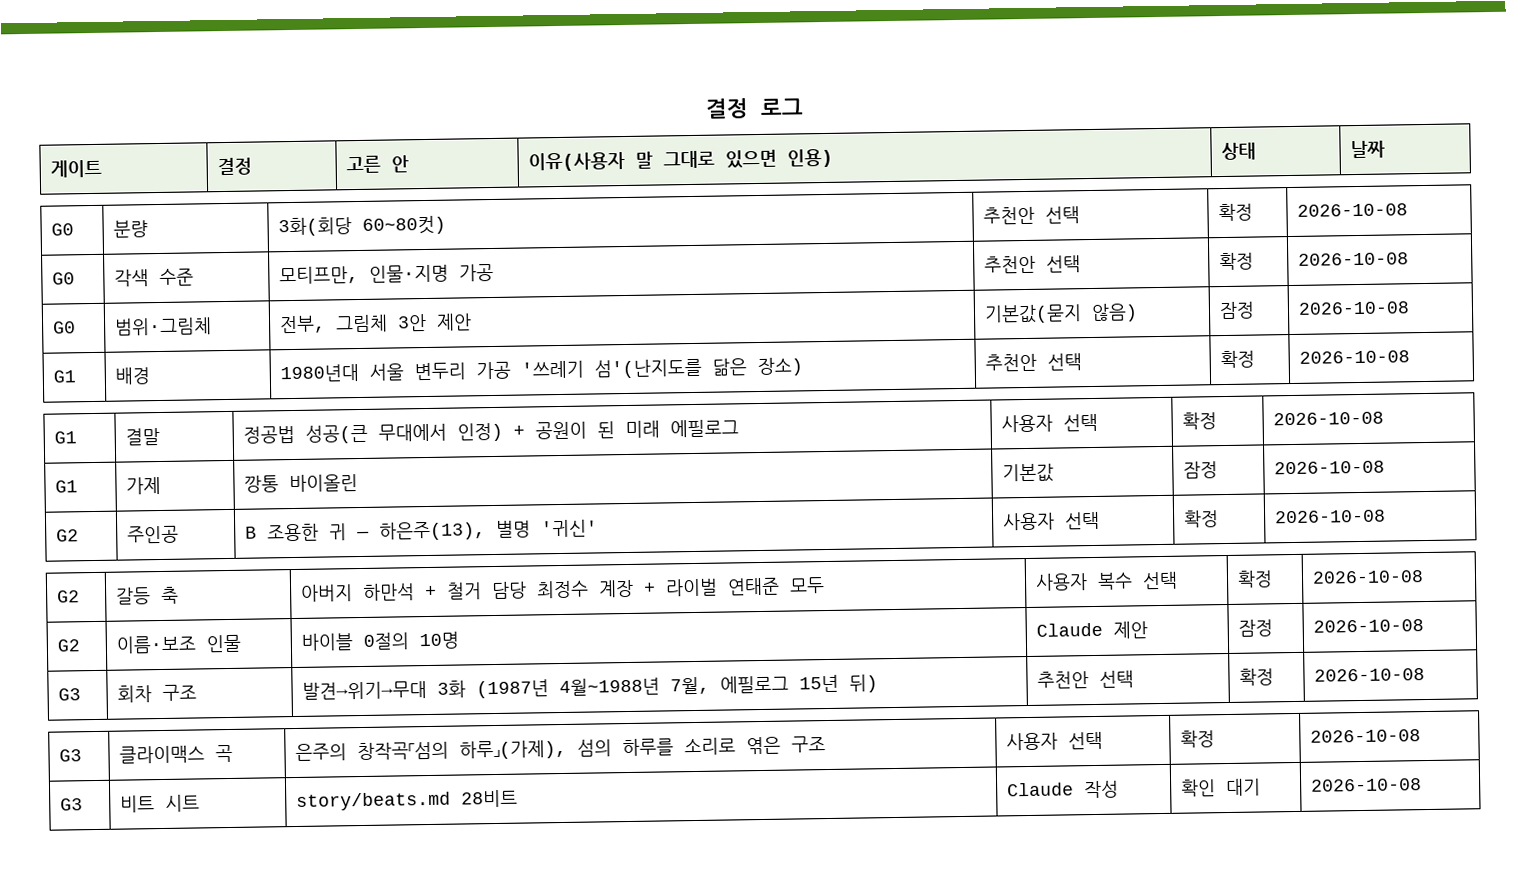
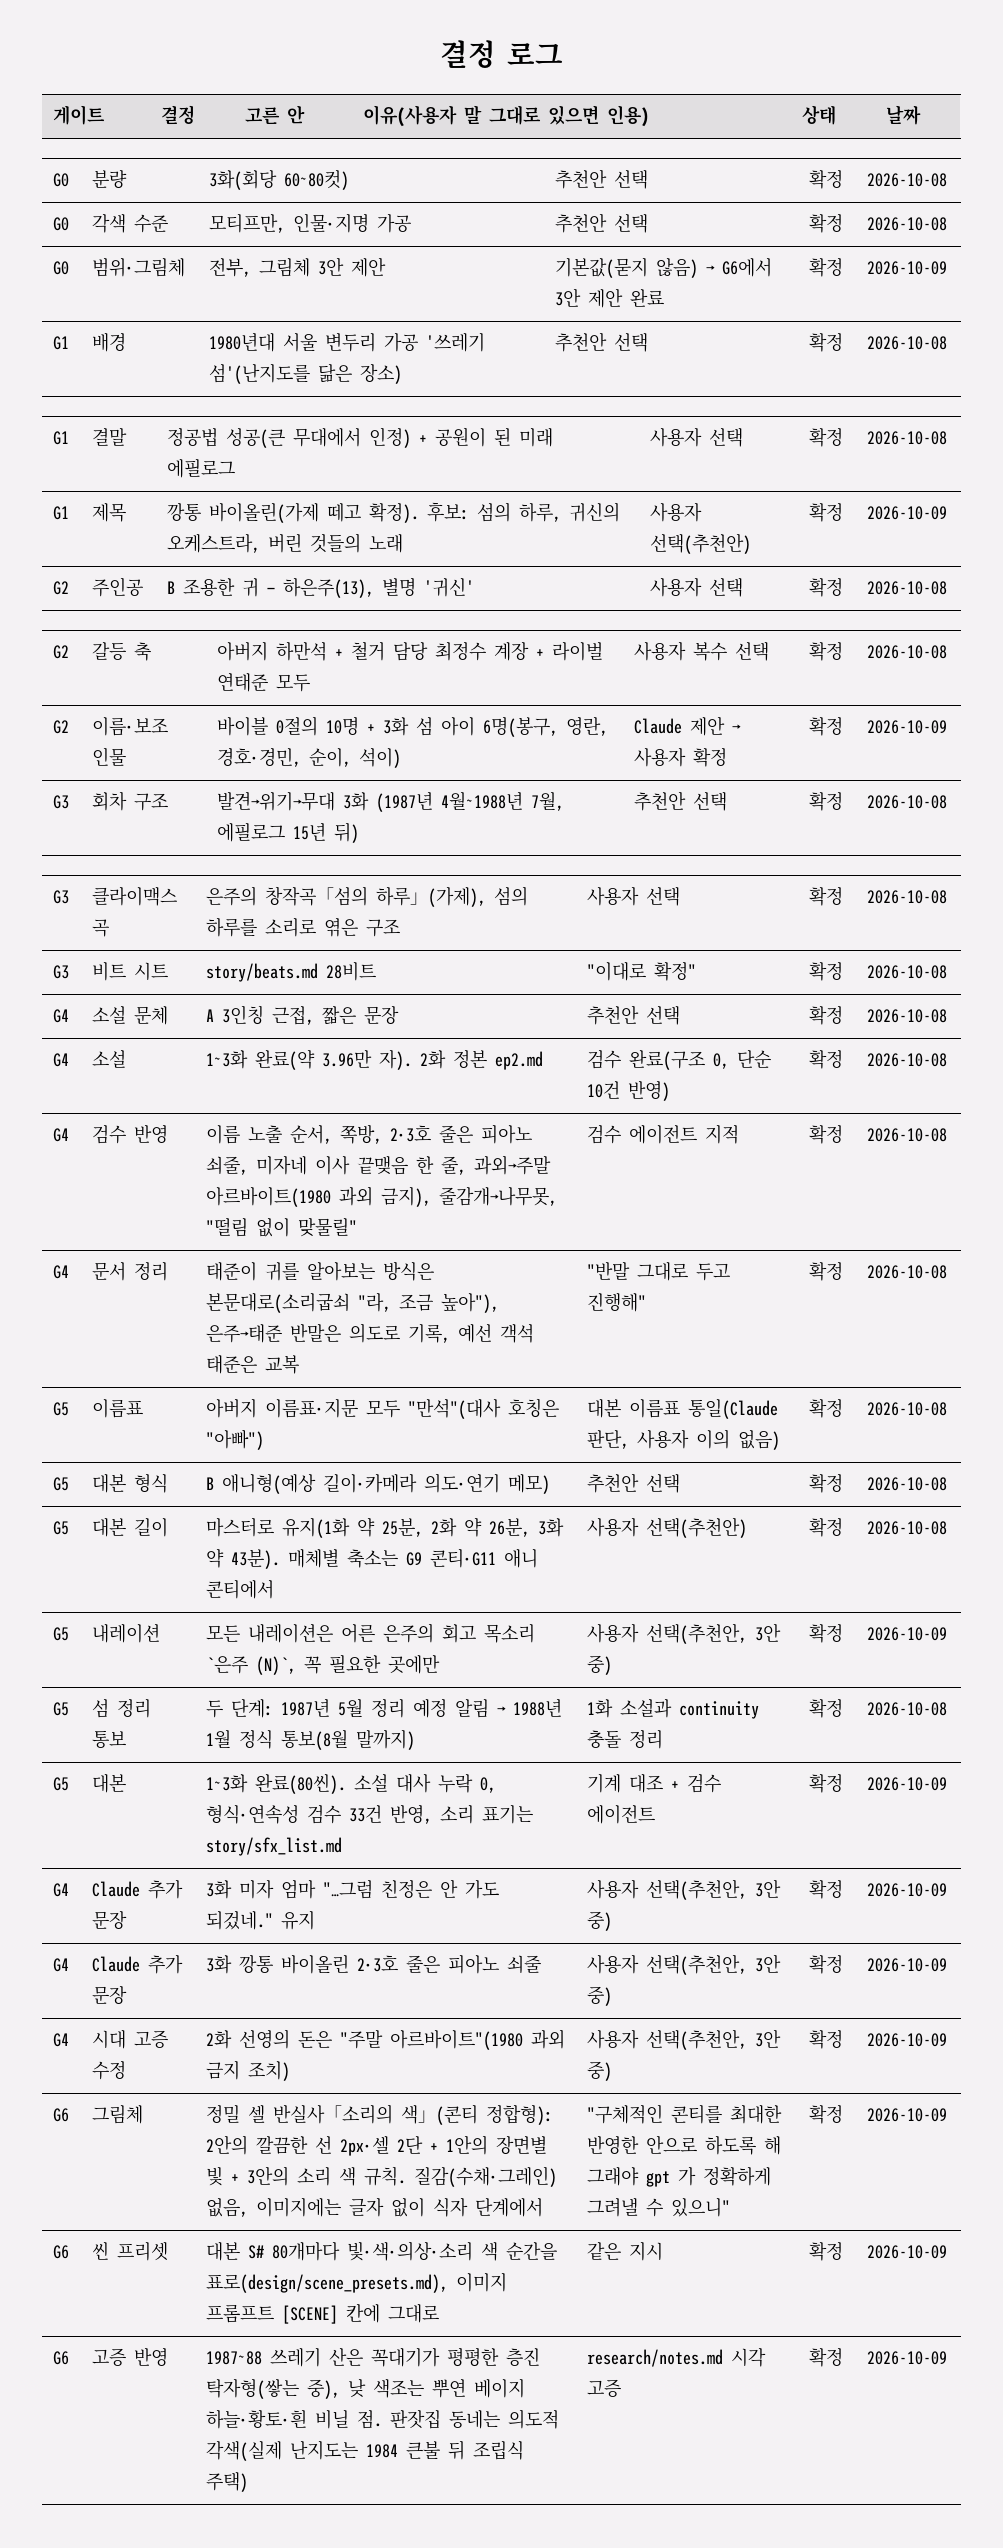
- G0 | 범위·그림체 | 전부, 그림체 3안 제안 | 기본값(묻지 않음) | 잠정 | 2026-10-08
+ G0 | 범위·그림체 | 전부, 그림체 3안 제안 | 기본값(묻지 않음) → G6에서 3안 제안 완료 | 확정 | 2026-10-09
- G1 | 가제 | 깡통 바이올린 | 기본값 | 잠정 | 2026-10-08
+ G1 | 제목 | 깡통 바이올린(가제 떼고 확정). 후보: 섬의 하루, 귀신의 오케스트라, 버린 것들의 노래 | 사용자 선택(추천안) | 확정 | 2026-10-09
- G2 | 이름·보조 인물 | 바이블 0절의 10명 | Claude 제안 | 잠정 | 2026-10-08
+ G2 | 이름·보조 인물 | 바이블 0절의 10명 + 3화 섬 아이 6명(봉구, 영란, 경호·경민, 순이, 석이) | Claude 제안 → 사용자 확정 | 확정 | 2026-10-09
- G3 | 비트 시트 | story/beats.md 28비트 | Claude 작성 | 확인 대기 | 2026-10-08
+ G3 | 비트 시트 | story/beats.md 28비트 | "이대로 확정" | 확정 | 2026-10-08
+ G4 | 소설 문체 | A 3인칭 근접, 짧은 문장 | 추천안 선택 | 확정 | 2026-10-08
+ G4 | 소설 | 1~3화 완료(약 3.96만 자). 2화 정본 ep2.md | 검수 완료(구조 0, 단순 10건 반영) | 확정 | 2026-10-08
+ G4 | 검수 반영 | 이름 노출 순서, 쪽방, 2·3호 줄은 피아노 쇠줄, 미자네 이사 끝맺음 한 줄, 과외→주말 아르바이트(1980 과외 금지), 줄감개→나무못, "떨림 없이 맞물릴" | 검수 에이전트 지적 | 확정 | 2026-10-08
+ G4 | 문서 정리 | 태준이 귀를 알아보는 방식은 본문대로(소리굽쇠 "라, 조금 높아"), 은주→태준 반말은 의도로 기록, 예선 객석 태준은 교복 | "반말 그대로 두고 진행해" | 확정 | 2026-10-08
+ G5 | 이름표 | 아버지 이름표·지문 모두 "만석"(대사 호칭은 "아빠") | 대본 이름표 통일(Claude 판단, 사용자 이의 없음) | 확정 | 2026-10-08
+ G5 | 대본 형식 | B 애니형(예상 길이·카메라 의도·연기 메모) | 추천안 선택 | 확정 | 2026-10-08
+ G5 | 대본 길이 | 마스터로 유지(1화 약 25분, 2화 약 26분, 3화 약 43분). 매체별 축소는 G9 콘티·G11 애니 콘티에서 | 사용자 선택(추천안) | 확정 | 2026-10-08
+ G5 | 내레이션 | 모든 내레이션은 어른 은주의 회고 목소리 `은주 (N)`, 꼭 필요한 곳에만 | 사용자 선택(추천안, 3안 중) | 확정 | 2026-10-09
+ G5 | 섬 정리 통보 | 두 단계: 1987년 5월 정리 예정 알림 → 1988년 1월 정식 통보(8월 말까지) | 1화 소설과 continuity 충돌 정리 | 확정 | 2026-10-08
+ G5 | 대본 | 1~3화 완료(80씬). 소설 대사 누락 0, 형식·연속성 검수 33건 반영, 소리 표기는 story/sfx_list.md | 기계 대조 + 검수 에이전트 | 확정 | 2026-10-09
+ G4 | Claude 추가 문장 | 3화 미자 엄마 "…그럼 친정은 안 가도 되겄네." 유지 | 사용자 선택(추천안, 3안 중) | 확정 | 2026-10-09
+ G4 | Claude 추가 문장 | 3화 깡통 바이올린 2·3호 줄은 피아노 쇠줄 | 사용자 선택(추천안, 3안 중) | 확정 | 2026-10-09
+ G4 | 시대 고증 수정 | 2화 선영의 돈은 "주말 아르바이트"(1980 과외 금지 조치) | 사용자 선택(추천안, 3안 중) | 확정 | 2026-10-09
+ G6 | 그림체 | 정밀 셀 반실사「소리의 색」(콘티 정합형): 2안의 깔끔한 선 2px·셀 2단 + 1안의 장면별 빛 + 3안의 소리 색 규칙. 질감(수채·그레인) 없음, 이미지에는 글자 없이 식자 단계에서 | "구체적인 콘티를 최대한 반영한 안으로 하도록 해 그래야 gpt 가 정확하게 그려낼 수 있으니" | 확정 | 2026-10-09
+ G6 | 씬 프리셋 | 대본 S# 80개마다 빛·색·의상·소리 색 순간을 표로(design/scene_presets.md), 이미지 프롬프트 [SCENE] 칸에 그대로 | 같은 지시 | 확정 | 2026-10-09
+ G6 | 고증 반영 | 1987~88 쓰레기 산은 꼭대기가 평평한 층진 탁자형(쌓는 중), 낮 색조는 뿌연 베이지 하늘·황토·흰 비닐 점. 판잣집 동네는 의도적 각색(실제 난지도는 1984 큰불 뒤 조립식 주택) | research/notes.md 시각 고증 | 확정 | 2026-10-09

